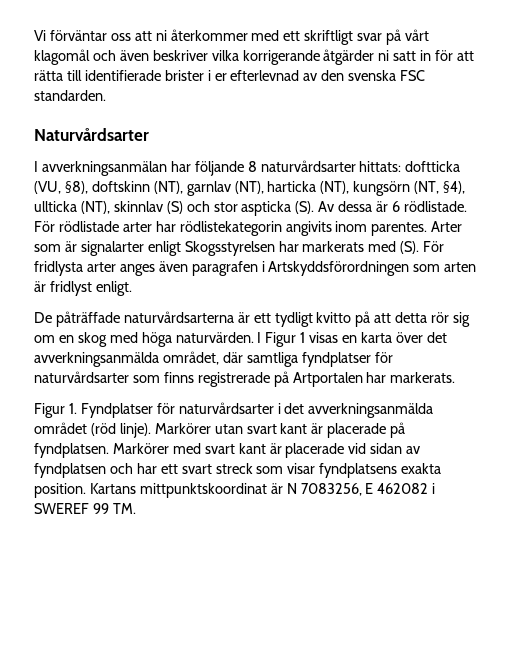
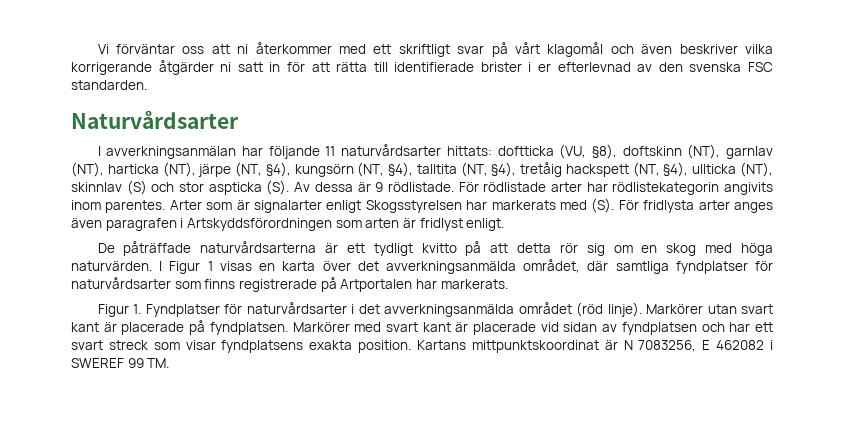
- I avverkningsanmälan har följande 8 naturvårdsarter hittats: doftticka (VU, §8), doftskinn (NT), garnlav (NT), harticka (NT), kungsörn (NT, §4), ullticka (NT), skinnlav (S) och stor aspticka (S). Av dessa är 6 rödlistade.
+ I avverkningsanmälan har följande 11 naturvårdsarter hittats: doftticka (VU, §8), doftskinn (NT), garnlav (NT), harticka (NT), järpe (NT, §4), kungsörn (NT, §4), talltita (NT, §4), tretåig hackspett (NT, §4), ullticka (NT), skinnlav (S) och stor aspticka (S). Av dessa är 9 rödlistade.

